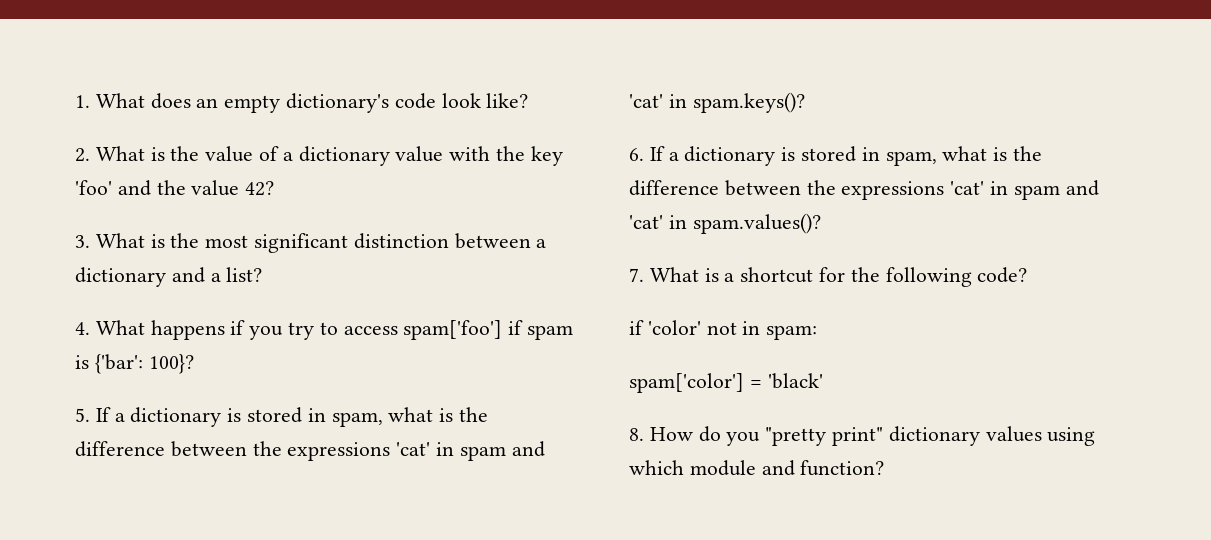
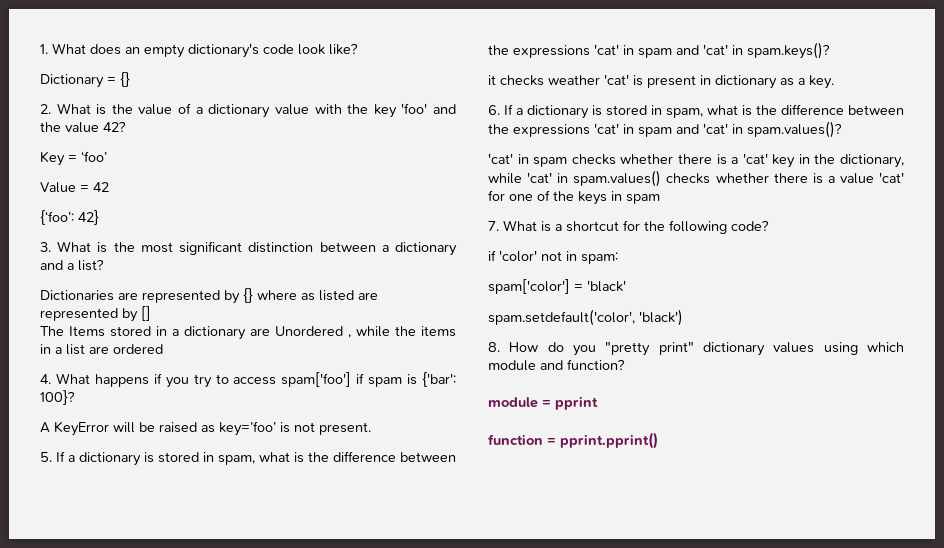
+ Dictionary = {}
+ Key = ‘foo’
+ Value = 42
+ {‘foo’: 42}
+ Dictionaries are represented by {} where as listed are represented by []
+ The Items stored in a dictionary are Unordered , while the items in a list are ordered
+ A KeyError will be raised as key=’foo’ is not present.
+ it checks weather 'cat' is present in dictionary as a key.
+ 'cat' in spam checks whether there is a 'cat' key in the dictionary, while 'cat' in spam.values() checks whether there is a value 'cat' for one of the keys in spam
+ spam.setdefault('color', 'black')
+ module = pprint
+ function = pprint.pprint()

